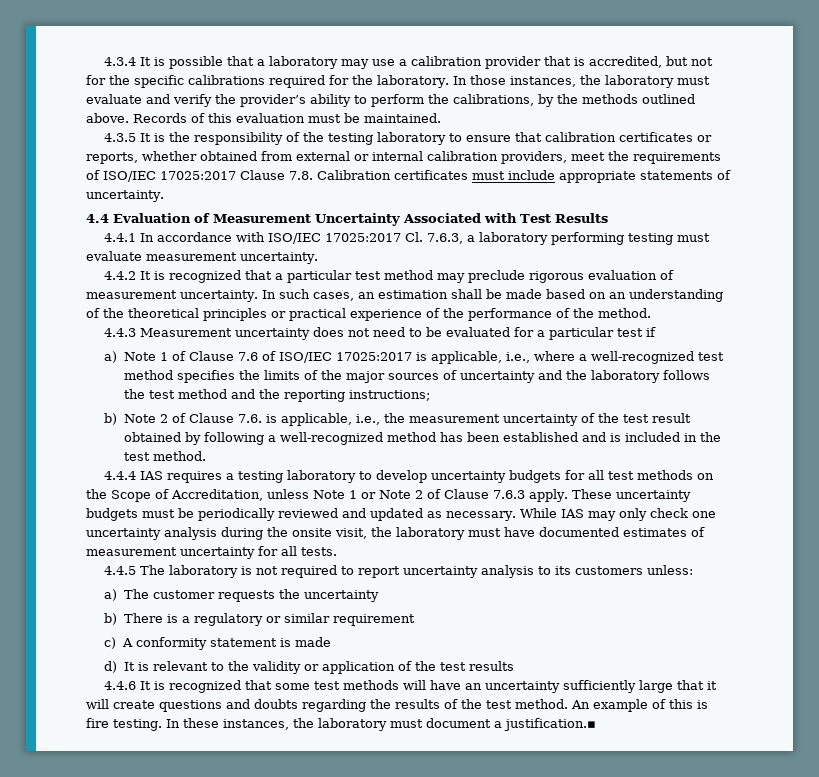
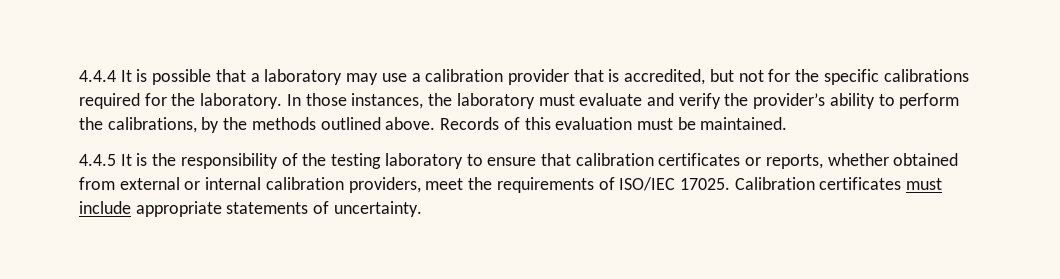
- 4.3.4 It is possible that a laboratory may use a calibration provider that is accredited, but not for the specific calibrations required for the laboratory.
+ 4.4.4 It is possible that a laboratory may use a calibration provider that is accredited, but not for the specific calibrations required for the laboratory.
- 4.3.5 It is the responsibility of the testing laboratory to ensure that calibration certificates or reports, whether obtained from external or internal calibration providers, meet the requirements of ISO/IEC 17025:2017 Clause 7.8. Calibration certificates must include appropriate statements of uncertainty.
+ 4.4.5 It is the responsibility of the testing laboratory to ensure that calibration certificates or reports, whether obtained from external or internal calibration providers, meet the requirements of ISO/IEC 17025. Calibration certificates must include appropriate statements of uncertainty.
- 4.4 Evaluation of Measurement Uncertainty Associated with Test Results
- 4.4.1 In accordance with ISO/IEC 17025:2017 Cl. 7.6.3, a laboratory performing testing must evaluate measurement uncertainty.
- 4.4.2 It is recognized that a particular test method may preclude rigorous evaluation of measurement uncertainty. In such cases, an estimation shall be made based on an understanding of the theoretical principles or practical experience of the performance of the method.
- 4.4.3 Measurement uncertainty does not need to be evaluated for a particular test if
- a) Note 1 of Clause 7.6 of ISO/IEC 17025:2017 is applicable, i.e., where a well-recognized test method specifies the limits of the major sources of uncertainty and the laboratory follows the test method and the reporting instructions;
- b) Note 2 of Clause 7.6. is applicable, i.e., the measurement uncertainty of the test result obtained by following a well-recognized method has been established and is included in the test method.
- 4.4.4 IAS requires a testing laboratory to develop uncertainty budgets for all test methods on the Scope of Accreditation, unless Note 1 or Note 2 of Clause 7.6.3 apply. These uncertainty budgets must be periodically reviewed and updated as necessary. While IAS may only check one uncertainty analysis during the onsite visit, the laboratory must have documented estimates of measurement uncertainty for all tests.
- 4.4.5 The laboratory is not required to report uncertainty analysis to its customers unless:
- a) The customer requests the uncertainty
- b) There is a regulatory or similar requirement
- c) A conformity statement is made
- d) It is relevant to the validity or application of the test results
- 4.4.6 It is recognized that some test methods will have an uncertainty sufficiently large that it will create questions and doubts regarding the results of the test method. An example of this is fire testing. In these instances, the laboratory must document a justification.▪

